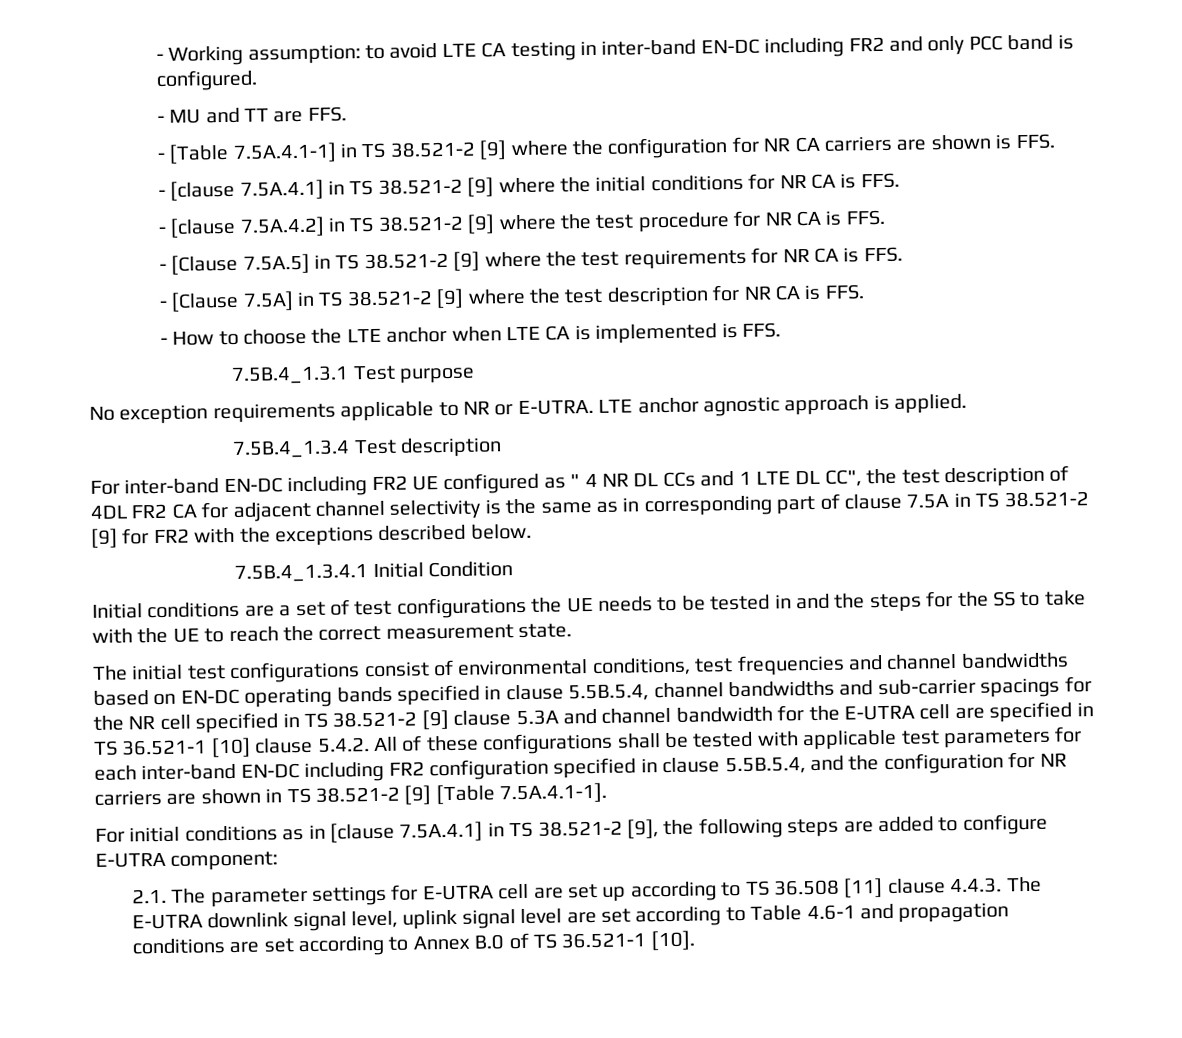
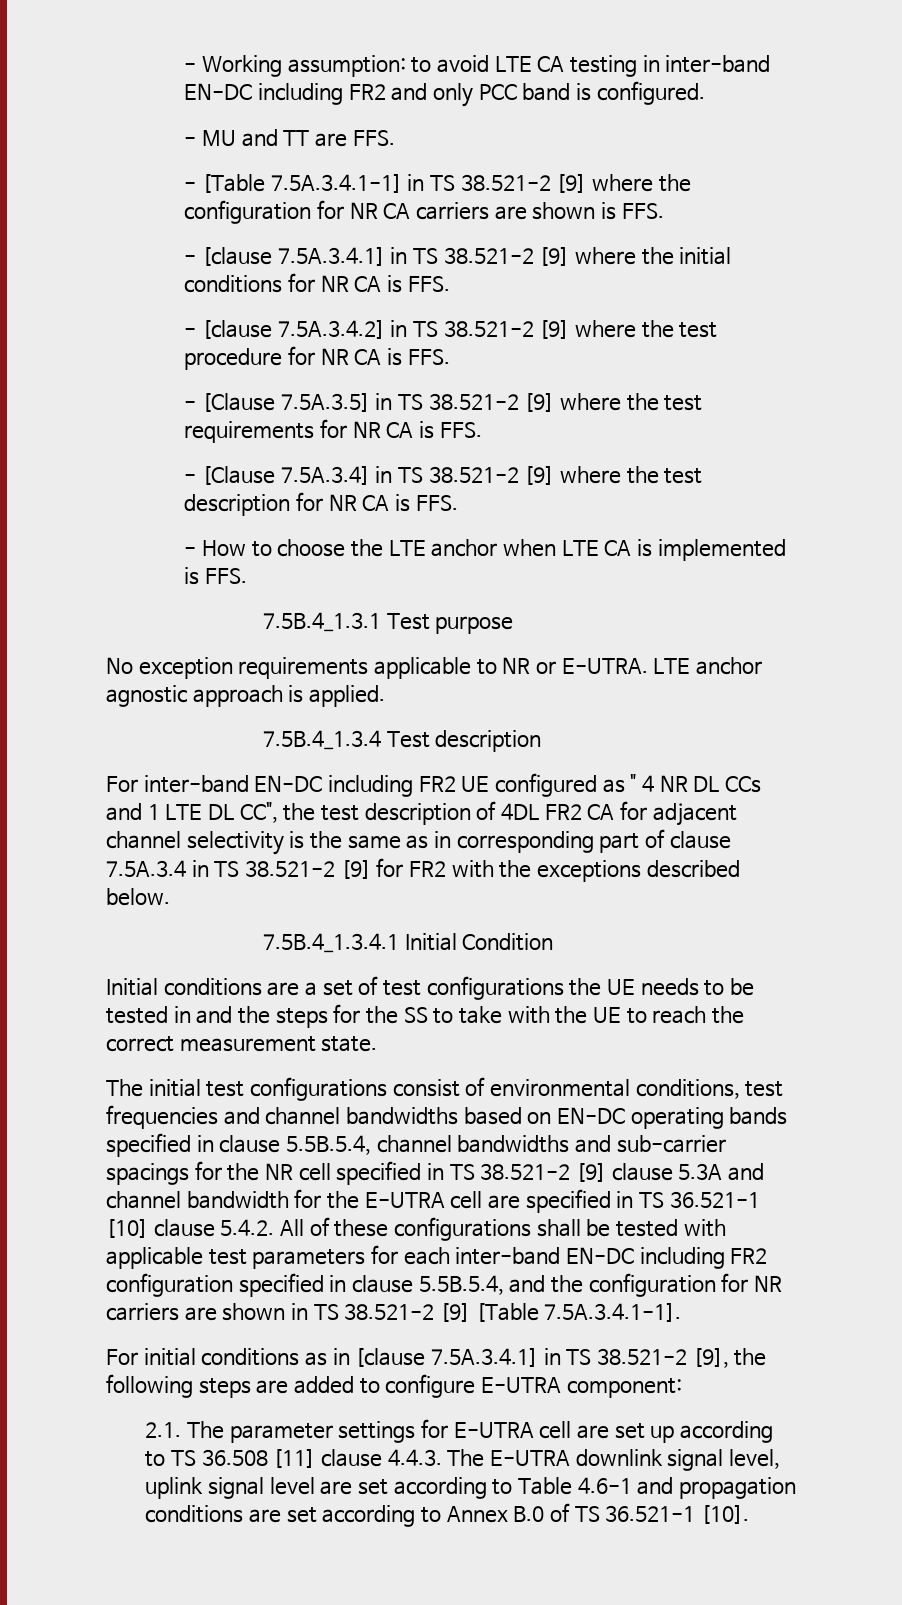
- - [Table 7.5A.4.1-1] in TS 38.521-2 [9] where the configuration for NR CA carriers are shown is FFS.
+ - [Table 7.5A.3.4.1-1] in TS 38.521-2 [9] where the configuration for NR CA carriers are shown is FFS.
- - [clause 7.5A.4.1] in TS 38.521-2 [9] where the initial conditions for NR CA is FFS.
+ - [clause 7.5A.3.4.1] in TS 38.521-2 [9] where the initial conditions for NR CA is FFS.
- - [clause 7.5A.4.2] in TS 38.521-2 [9] where the test procedure for NR CA is FFS.
+ - [clause 7.5A.3.4.2] in TS 38.521-2 [9] where the test procedure for NR CA is FFS.
- - [Clause 7.5A.5] in TS 38.521-2 [9] where the test requirements for NR CA is FFS.
+ - [Clause 7.5A.3.5] in TS 38.521-2 [9] where the test requirements for NR CA is FFS.
- - [Clause 7.5A] in TS 38.521-2 [9] where the test description for NR CA is FFS.
+ - [Clause 7.5A.3.4] in TS 38.521-2 [9] where the test description for NR CA is FFS.
- For inter-band EN-DC including FR2 UE configured as " 4 NR DL CCs and 1 LTE DL CC", the test description of 4DL FR2 CA for adjacent channel selectivity is the same as in corresponding part of clause 7.5A in TS 38.521-2 [9] for FR2 with the exceptions described below.
+ For inter-band EN-DC including FR2 UE configured as " 4 NR DL CCs and 1 LTE DL CC", the test description of 4DL FR2 CA for adjacent channel selectivity is the same as in corresponding part of clause 7.5A.3.4 in TS 38.521-2 [9] for FR2 with the exceptions described below.
- The initial test configurations consist of environmental conditions, test frequencies and channel bandwidths based on EN-DC operating bands specified in clause 5.5B.5.4, channel bandwidths and sub-carrier spacings for the NR cell specified in TS 38.521-2 [9] clause 5.3A and channel bandwidth for the E-UTRA cell are specified in TS 36.521-1 [10] clause 5.4.2. All of these configurations shall be tested with applicable test parameters for each inter-band EN-DC including FR2 configuration specified in clause 5.5B.5.4, and the configuration for NR carriers are shown in TS 38.521-2 [9] [Table 7.5A.4.1-1].
+ The initial test configurations consist of environmental conditions, test frequencies and channel bandwidths based on EN-DC operating bands specified in clause 5.5B.5.4, channel bandwidths and sub-carrier spacings for the NR cell specified in TS 38.521-2 [9] clause 5.3A and channel bandwidth for the E-UTRA cell are specified in TS 36.521-1 [10] clause 5.4.2. All of these configurations shall be tested with applicable test parameters for each inter-band EN-DC including FR2 configuration specified in clause 5.5B.5.4, and the configuration for NR carriers are shown in TS 38.521-2 [9] [Table 7.5A.3.4.1-1].
- For initial conditions as in [clause 7.5A.4.1] in TS 38.521-2 [9], the following steps are added to configure E-UTRA component:
+ For initial conditions as in [clause 7.5A.3.4.1] in TS 38.521-2 [9], the following steps are added to configure E-UTRA component:

